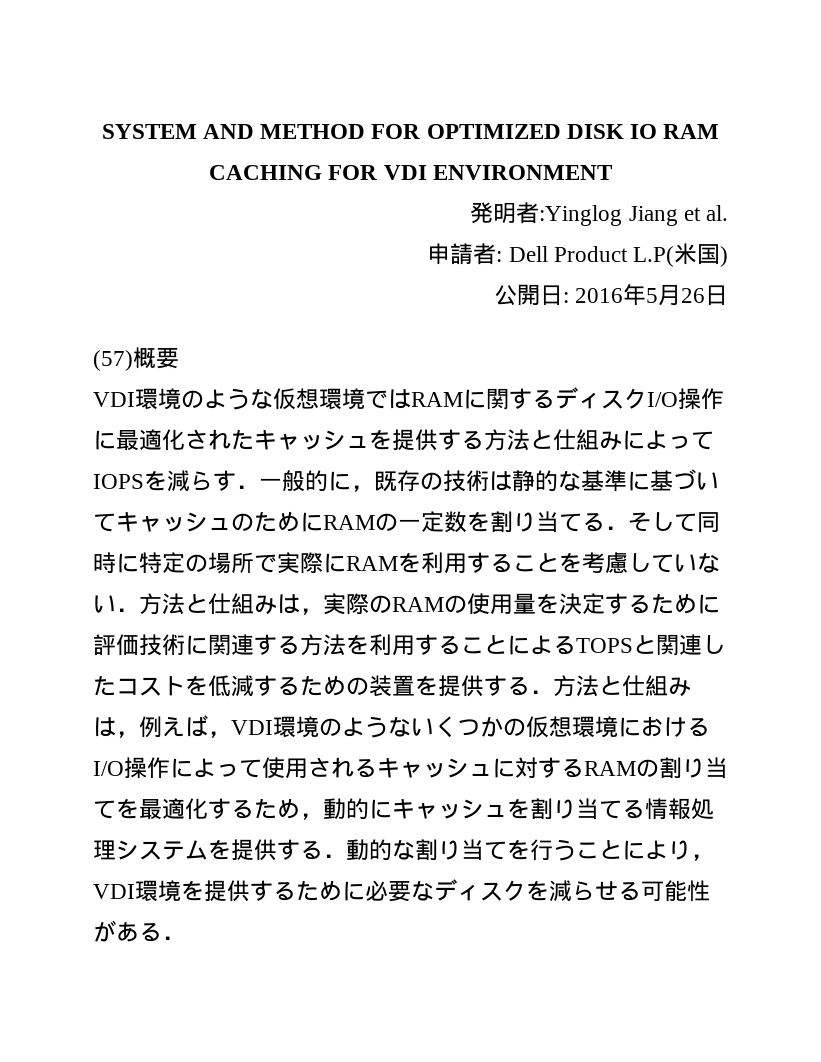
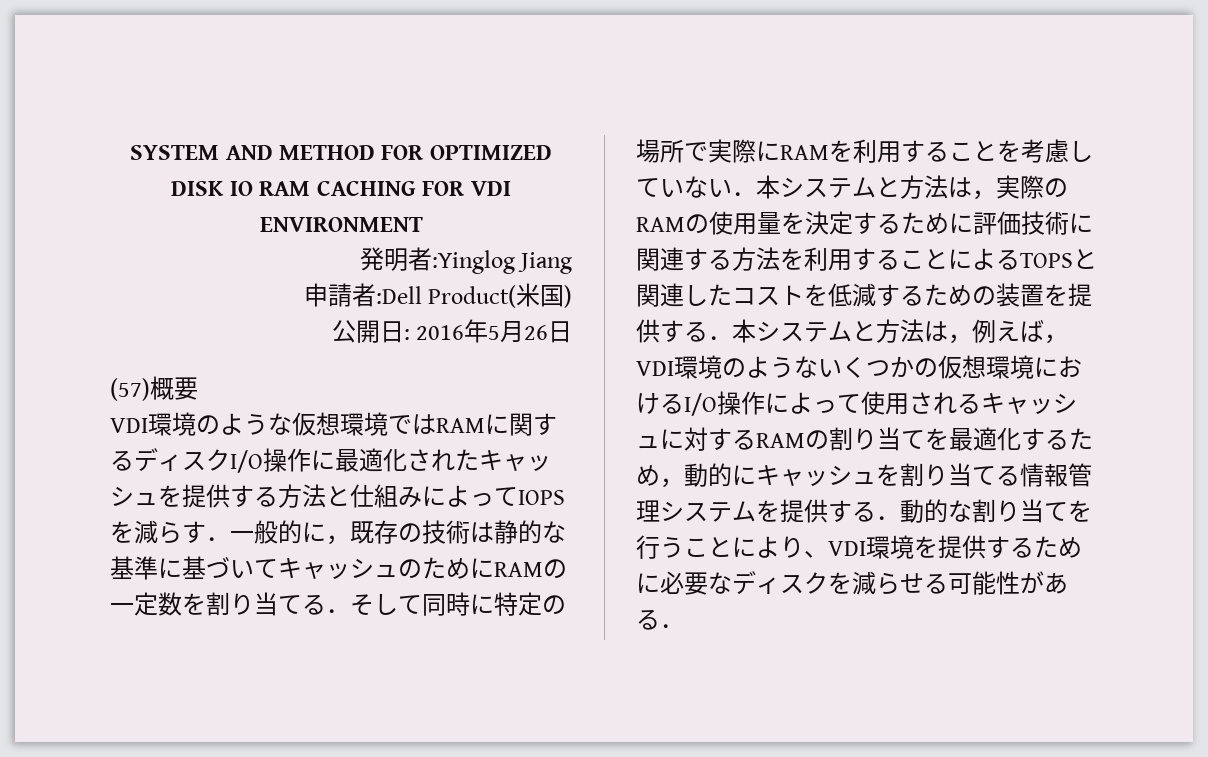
- 発明者:Yinglog Jiang et al.
+ 発明者:Yinglog Jiang
- 申請者: Dell Product L.P(米国)
+ 申請者:Dell Product(米国)
- VDI環境のような仮想環境ではRAMに関するディスクI/O操作に最適化されたキャッシュを提供する方法と仕組みによってIOPSを減らす．一般的に，既存の技術は静的な基準に基づいてキャッシュのためにRAMの一定数を割り当てる．そして同時に特定の場所で実際にRAMを利用することを考慮していない．方法と仕組みは，実際のRAMの使用量を決定するために評価技術に関連する方法を利用することによるTOPSと関連したコストを低減するための装置を提供する．方法と仕組みは，例えば，VDI環境のようないくつかの仮想環境におけるI/O操作によって使用されるキャッシュに対するRAMの割り当てを最適化するため，動的にキャッシュを割り当てる情報処理システムを提供する．動的な割り当てを行うことにより，VDI環境を提供するために必要なディスクを減らせる可能性がある．
+ VDI環境のような仮想環境ではRAMに関するディスクI/O操作に最適化されたキャッシュを提供する方法と仕組みによってIOPSを減らす．一般的に，既存の技術は静的な基準に基づいてキャッシュのためにRAMの一定数を割り当てる．そして同時に特定の場所で実際にRAMを利用することを考慮していない．本システムと方法は，実際のRAMの使用量を決定するために評価技術に関連する方法を利用することによるTOPSと関連したコストを低減するための装置を提供する．本システムと方法は，例えば，VDI環境のようないくつかの仮想環境におけるI/O操作によって使用されるキャッシュに対するRAMの割り当てを最適化するため，動的にキャッシュを割り当てる情報管理システムを提供する．動的な割り当てを行うことにより、VDI環境を提供するために必要なディスクを減らせる可能性がある．

